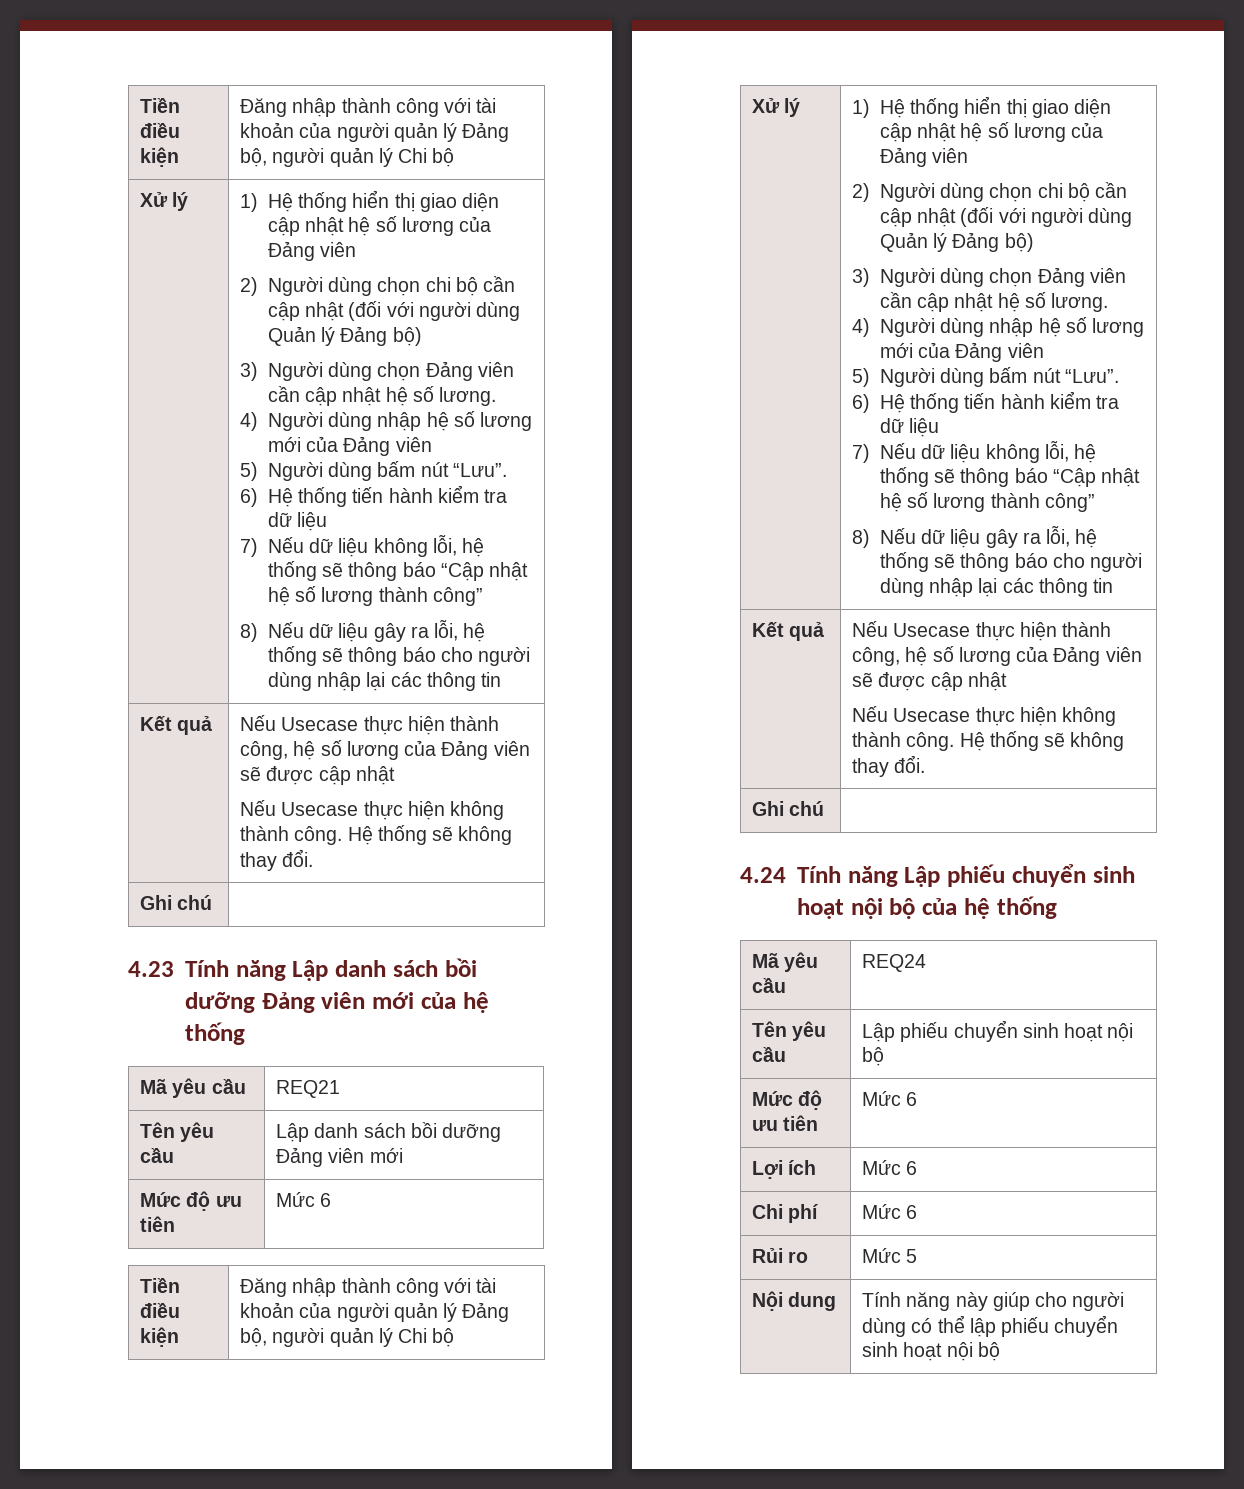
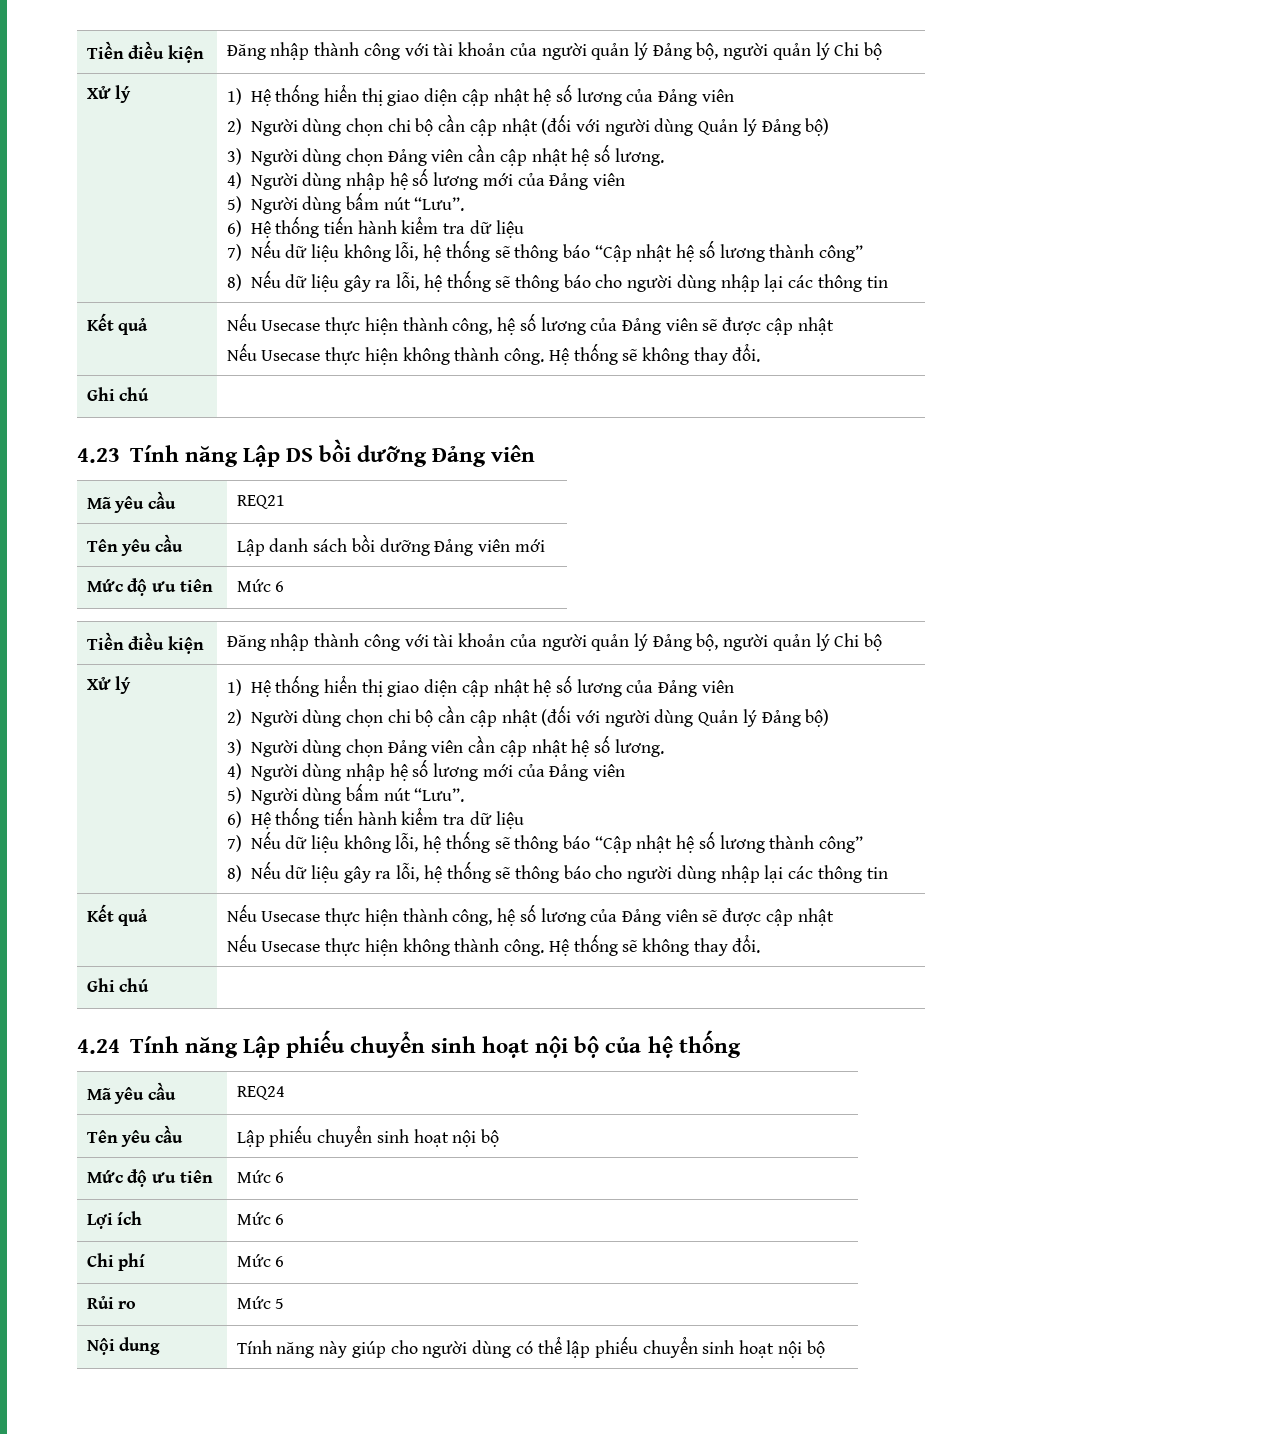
- 4.23 Tính năng Lập danh sách bồi dưỡng Đảng viên mới của hệ thống
+ 4.23 Tính năng Lập DS bồi dưỡng Đảng viên

